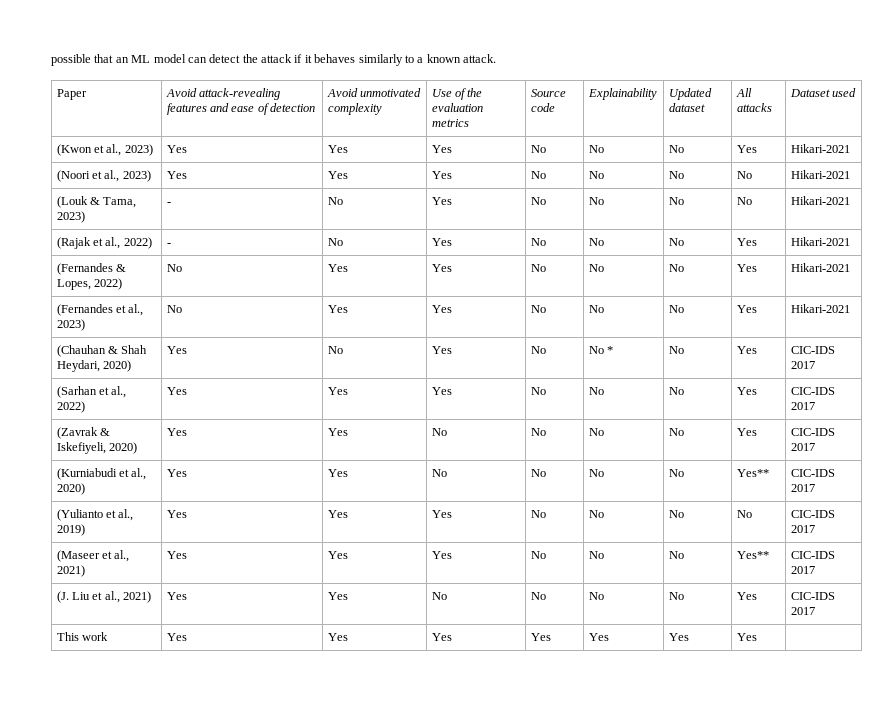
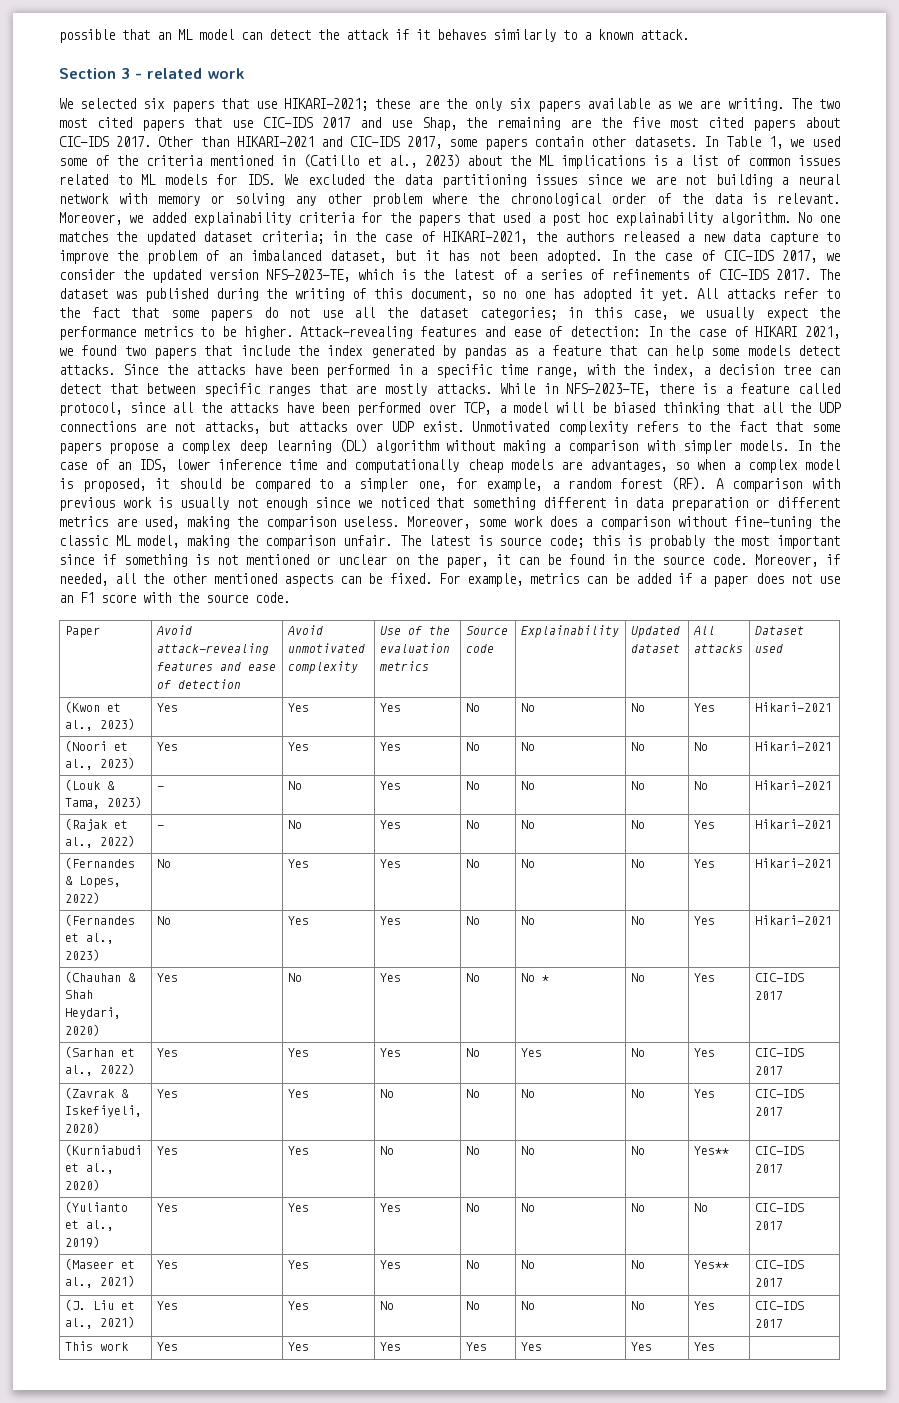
+ Section 3 - related work
+ We selected six papers that use HIKARI-2021; these are the only six papers available as we are writing. The two most cited papers that use CIC-IDS 2017 and use Shap, the remaining are the five most cited papers about CIC-IDS 2017. Other than HIKARI-2021 and CIC-IDS 2017, some papers contain other datasets. In Table 1, we used some of the criteria mentioned in (Catillo et al., 2023) about the ML implications is a list of common issues related to ML models for IDS. We excluded the data partitioning issues since we are not building a neural network with memory or solving any other problem where the chronological order of the data is relevant. Moreover, we added explainability criteria for the papers that used a post hoc explainability algorithm. No one matches the updated dataset criteria; in the case of HIKARI-2021, the authors released a new data capture to improve the problem of an imbalanced dataset, but it has not been adopted. In the case of CIC-IDS 2017, we consider the updated version NFS-2023-TE, which is the latest of a series of refinements of CIC-IDS 2017. The dataset was published during the writing of this document, so no one has adopted it yet. All attacks refer to the fact that some papers do not use all the dataset categories; in this case, we usually expect the performance metrics to be higher. Attack-revealing features and ease of detection: In the case of HIKARI 2021, we found two papers that include the index generated by pandas as a feature that can help some models detect attacks. Since the attacks have been performed in a specific time range, with the index, a decision tree can detect that between specific ranges that are mostly attacks. While in NFS-2023-TE, there is a feature called protocol, since all the attacks have been performed over TCP, a model will be biased thinking that all the UDP connections are not attacks, but attacks over UDP exist. Unmotivated complexity refers to the fact that some papers propose a complex deep learning (DL) algorithm without making a comparison with simpler models. In the case of an IDS, lower inference time and computationally cheap models are advantages, so when a complex model is proposed, it should be compared to a simpler one, for example, a random forest (RF). A comparison with previous work is usually not enough since we noticed that something different in data preparation or different metrics are used, making the comparison useless. Moreover, some work does a comparison without fine-tuning the classic ML model, making the comparison unfair. The latest is source code; this is probably the most important since if something is not mentioned or unclear on the paper, it can be found in the source code. Moreover, if needed, all the other mentioned aspects can be fixed. For example, metrics can be added if a paper does not use an F1 score with the source code.
- (Sarhan et al., 2022) | Yes | Yes | Yes | No | No | No | Yes | CIC-IDS 2017
+ (Sarhan et al., 2022) | Yes | Yes | Yes | No | Yes | No | Yes | CIC-IDS 2017

